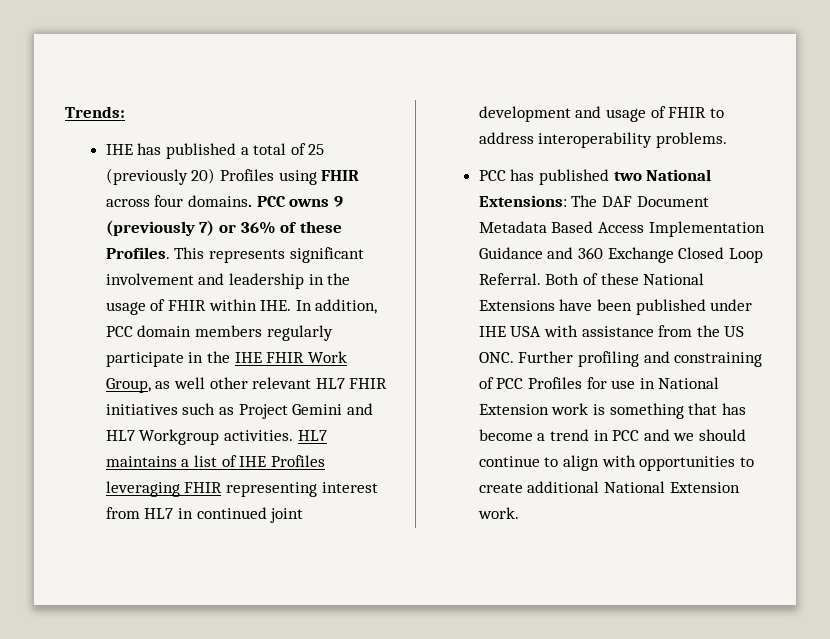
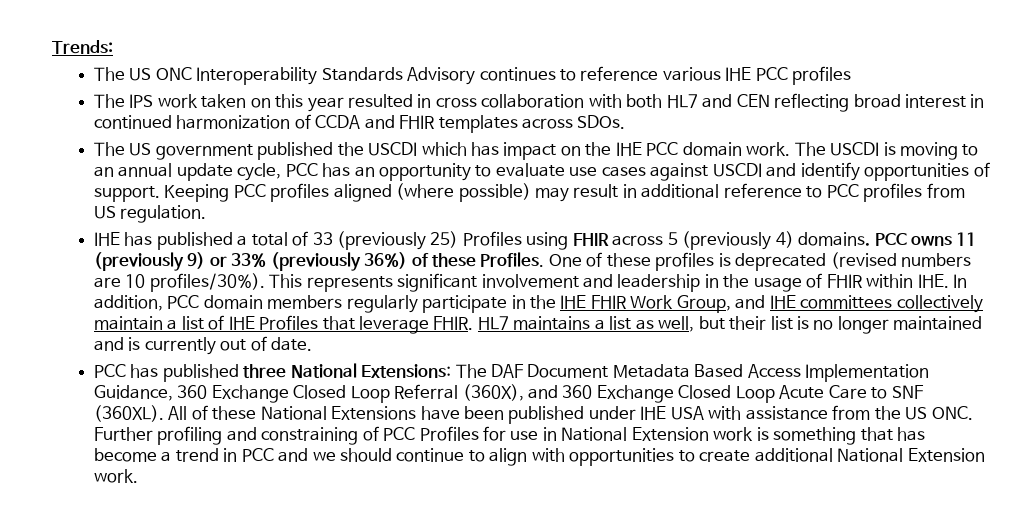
+ The US ONC Interoperability Standards Advisory continues to reference various IHE PCC profiles
+ The IPS work taken on this year resulted in cross collaboration with both HL7 and CEN reflecting broad interest in continued harmonization of CCDA and FHIR templates across SDOs.
+ The US government published the USCDI which has impact on the IHE PCC domain work. The USCDI is moving to an annual update cycle, PCC has an opportunity to evaluate use cases against USCDI and identify opportunities of support. Keeping PCC profiles aligned (where possible) may result in additional reference to PCC profiles from US regulation.
- IHE has published a total of 25 (previously 20) Profiles using FHIR across four domains. PCC owns 9 (previously 7) or 36% of these Profiles.
+ IHE has published a total of 33 (previously 25) Profiles using FHIR across 5 (previously 4) domains. PCC owns 11 (previously 9) or 33% (previously 36%) of these Profiles. One of these profiles is deprecated (revised numbers are 10 profiles/30%).
- This represents significant involvement and leadership in the usage of FHIR within IHE. In addition, PCC domain members regularly participate in the IHE FHIR Work Group, as well other relevant HL7 FHIR initiatives such as Project Gemini and HL7 Workgroup activities. HL7 maintains a list of IHE Profiles leveraging FHIR representing interest from HL7 in continued joint development and usage of FHIR to address interoperability problems.
+ This represents significant involvement and leadership in the usage of FHIR within IHE. In addition, PCC domain members regularly participate in the IHE FHIR Work Group, and IHE committees collectively maintain a list of IHE Profiles that leverage FHIR. HL7 maintains a list as well, but their list is no longer maintained and is currently out of date.
- PCC has published two National Extensions:
+ PCC has published three National Extensions:
- The DAF Document Metadata Based Access Implementation Guidance and 360 Exchange Closed Loop Referral. Both of these National Extensions have been published under IHE USA with assistance from the US ONC. Further profiling and constraining of PCC Profiles for use in National Extension work is something that has become a trend in PCC and we should continue to align with opportunities to create additional National Extension work.
+ The DAF Document Metadata Based Access Implementation Guidance, 360 Exchange Closed Loop Referral (360X), and 360 Exchange Closed Loop Acute Care to SNF (360XL). All of these National Extensions have been published under IHE USA with assistance from the US ONC. Further profiling and constraining of PCC Profiles for use in National Extension work is something that has become a trend in PCC and we should continue to align with opportunities to create additional National Extension work.

